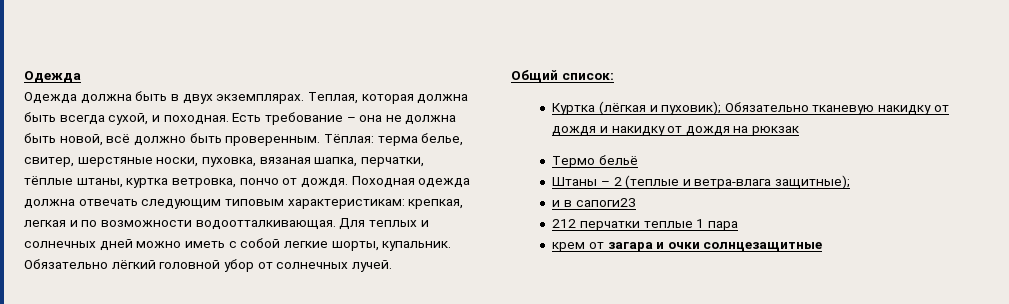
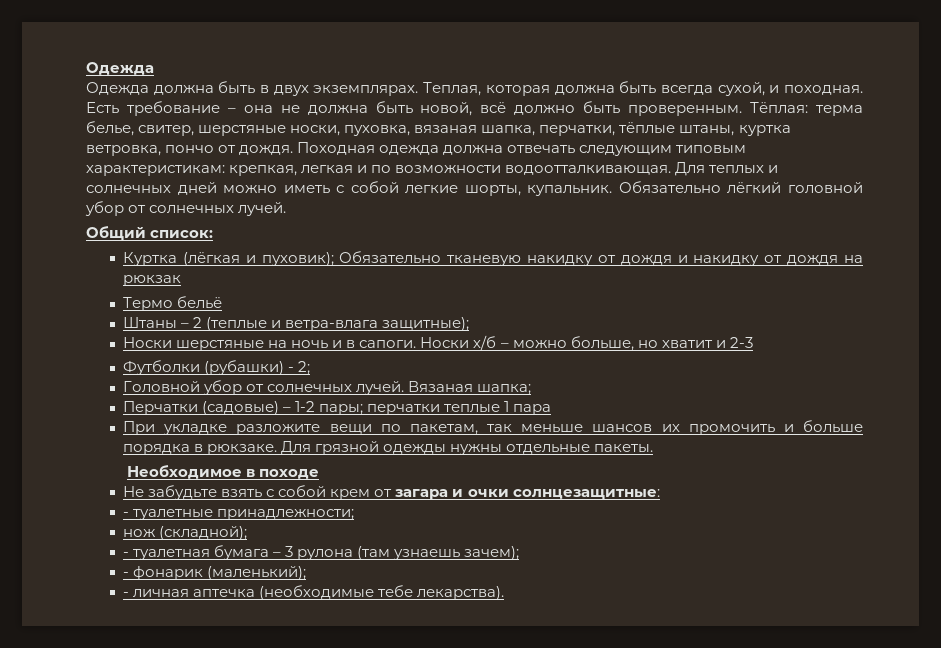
- и в сапоги23
- 212 перчатки теплые 1 пара
- крем от загара и очки солнцезащитные
+ Носки шерстяные на ночь и в сапоги. Носки х/б – можно больше, но хватит и 2-3
+ Футболки (рубашки) - 2;
+ Головной убор от солнечных лучей. Вязаная шапка;
+ Перчатки (садовые) – 1-2 пары; перчатки теплые 1 пара
+ При укладке разложите вещи по пакетам, так меньше шансов их промочить и больше порядка в рюкзаке. Для грязной одежды нужны отдельные пакеты.
+ Необходимое в походе
+ Не забудьте взять с собой крем от загара и очки солнцезащитные:
+ - туалетные принадлежности;
+ нож (складной);
+ - туалетная бумага – 3 рулона (там узнаешь зачем);
+ - фонарик (маленький);
+ - личная аптечка (необходимые тебе лекарства).

